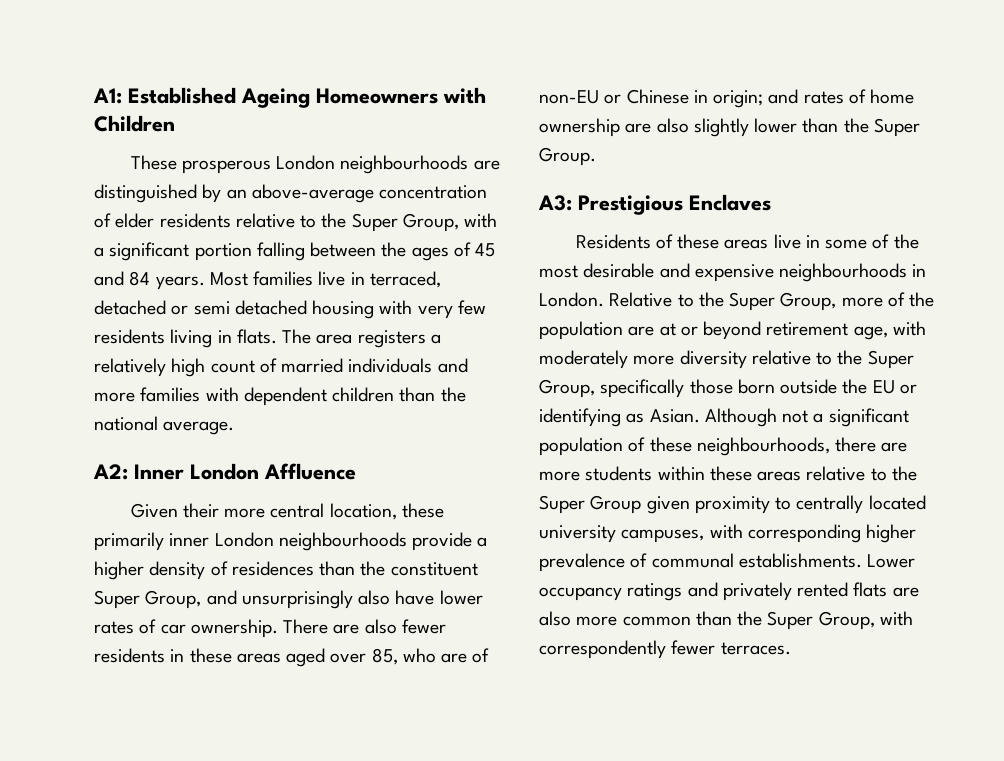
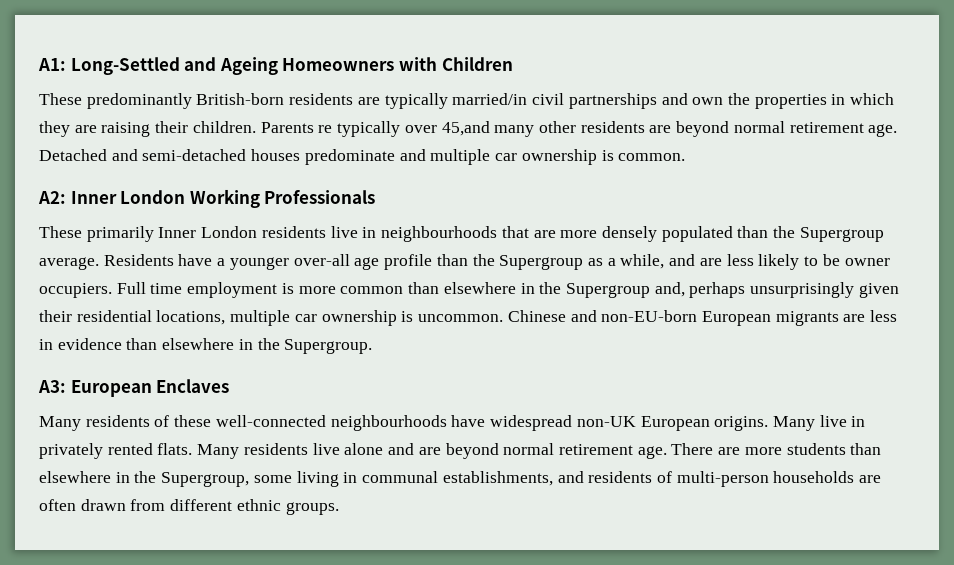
- A1: Established Ageing Homeowners with Children
+ A1: Long-Settled and Ageing Homeowners with Children
- These prosperous London neighbourhoods are distinguished by an above-average concentration of elder residents relative to the Super Group, with a significant portion falling between the ages of 45 and 84 years. Most families live in terraced, detached or semi detached housing with very few residents living in flats. The area registers a relatively high count of married individuals and more families with dependent children than the national average.
- A2: Inner London Affluence
- Given their more central location, these primarily inner London neighbourhoods provide a higher density of residences than the constituent Super Group, and unsurprisingly also have lower rates of car ownership. There are also fewer residents in these areas aged over 85, who are of non-EU or Chinese in origin; and rates of home ownership are also slightly lower than the Super Group.
+ These predominantly British-born residents are typically married/in civil partnerships and own the properties in which they are raising their children. Parents re typically over 45,and many other residents are beyond normal retirement age. Detached and semi-detached houses predominate and multiple car ownership is common.
+ A2: Inner London Working Professionals
+ These primarily Inner London residents live in neighbourhoods that are more densely populated than the Supergroup average. Residents have a younger over-all age profile than the Supergroup as a while, and are less likely to be owner occupiers. Full time employment is more common than elsewhere in the Supergroup and, perhaps unsurprisingly given their residential locations, multiple car ownership is uncommon. Chinese and non-EU-born European migrants are less in evidence than elsewhere in the Supergroup.
- A3: Prestigious Enclaves
+ A3: European Enclaves
- Residents of these areas live in some of the most desirable and expensive neighbourhoods in London. Relative to the Super Group, more of the population are at or beyond retirement age, with moderately more diversity relative to the Super Group, specifically those born outside the EU or identifying as Asian. Although not a significant population of these neighbourhoods, there are more students within these areas relative to the Super Group given proximity to centrally located university campuses, with corresponding higher prevalence of communal establishments. Lower occupancy ratings and privately rented flats are also more common than the Super Group, with correspondently fewer terraces.
+ Many residents of these well-connected neighbourhoods have widespread non-UK European origins. Many live in privately rented flats. Many residents live alone and are beyond normal retirement age. There are more students than elsewhere in the Supergroup, some living in communal establishments, and residents of multi-person households are often drawn from different ethnic groups.

